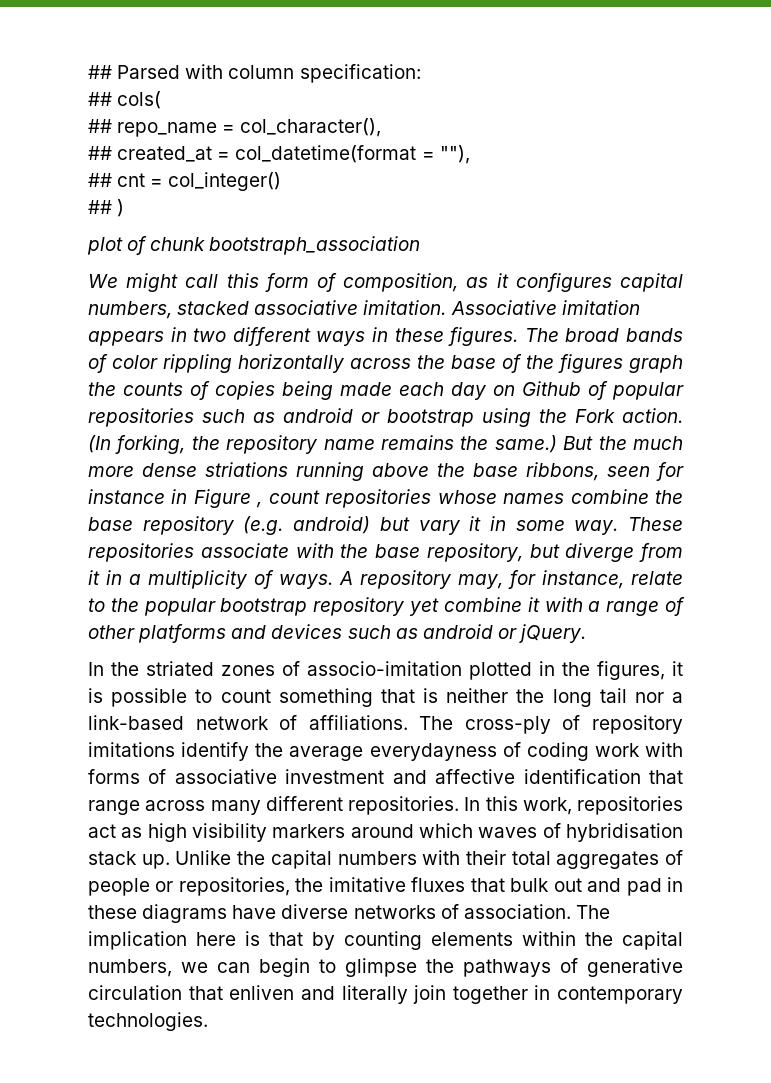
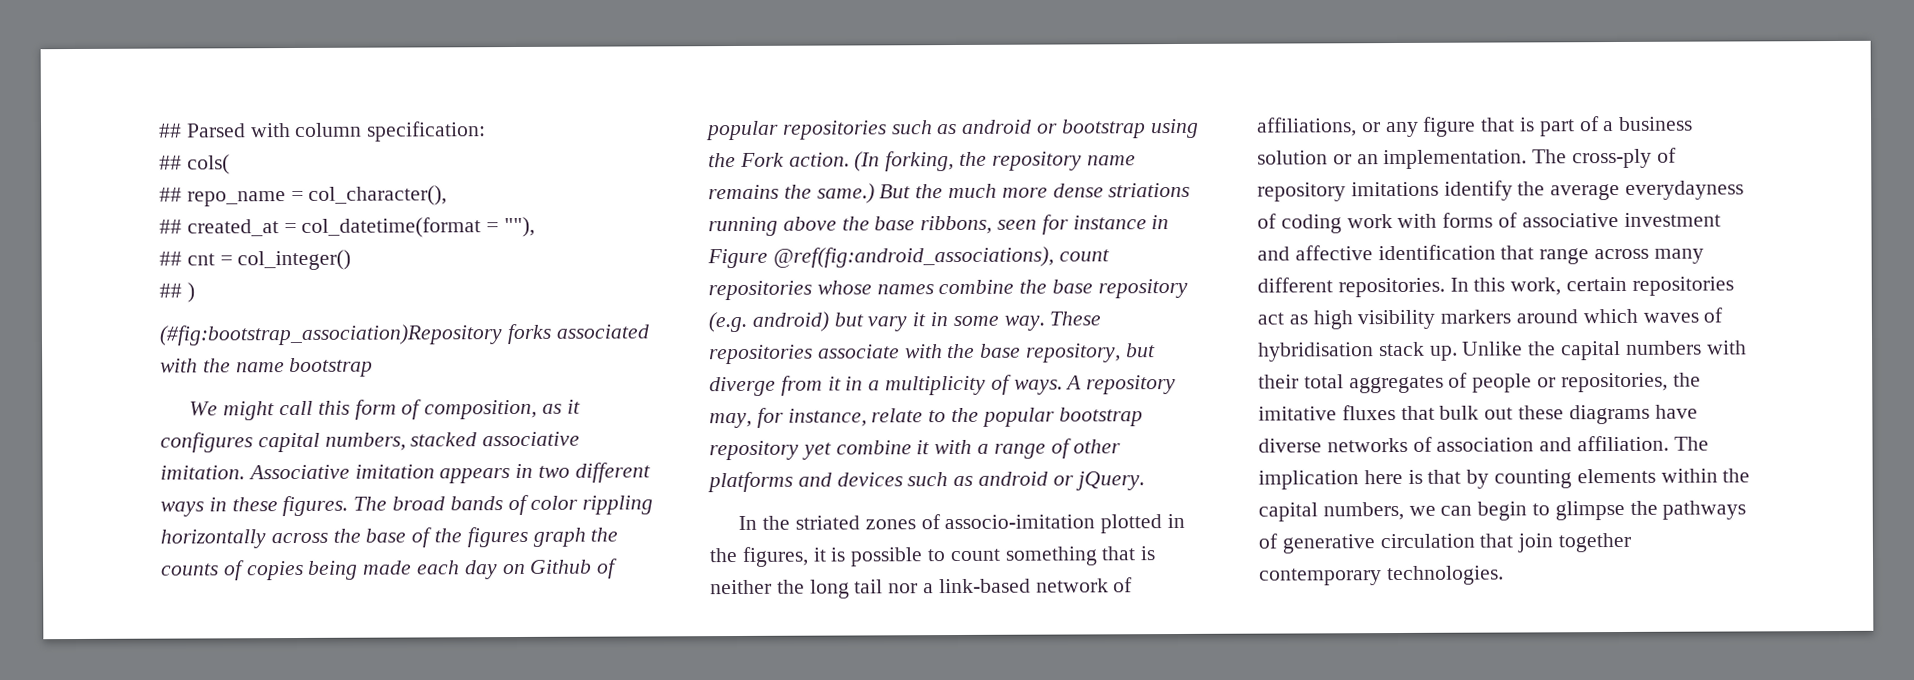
- plot of chunk bootstraph_association
+ (#fig:bootstrap_association)Repository forks associated with the name bootstrap
- But the much more dense striations running above the base ribbons, seen for instance in Figure , count repositories whose names combine the base repository (e.g. android) but vary it in some way.
+ But the much more dense striations running above the base ribbons, seen for instance in Figure @ref(fig:android_associations), count repositories whose names combine the base repository (e.g. android) but vary it in some way.
- In the striated zones of associo-imitation plotted in the figures, it is possible to count something that is neither the long tail nor a link-based network of affiliations.
+ In the striated zones of associo-imitation plotted in the figures, it is possible to count something that is neither the long tail nor a link-based network of affiliations, or any figure that is part of a business solution or an implementation.
- In this work, repositories act as high visibility markers around which waves of hybridisation stack up.
+ In this work, certain repositories act as high visibility markers around which waves of hybridisation stack up.
- Unlike the capital numbers with their total aggregates of people or repositories, the imitative fluxes that bulk out and pad in these diagrams have diverse networks of association.
+ Unlike the capital numbers with their total aggregates of people or repositories, the imitative fluxes that bulk out these diagrams have diverse networks of association and affiliation.
- The implication here is that by counting elements within the capital numbers, we can begin to glimpse the pathways of generative circulation that enliven and literally join together in contemporary technologies.
+ The implication here is that by counting elements within the capital numbers, we can begin to glimpse the pathways of generative circulation that join together contemporary technologies.

